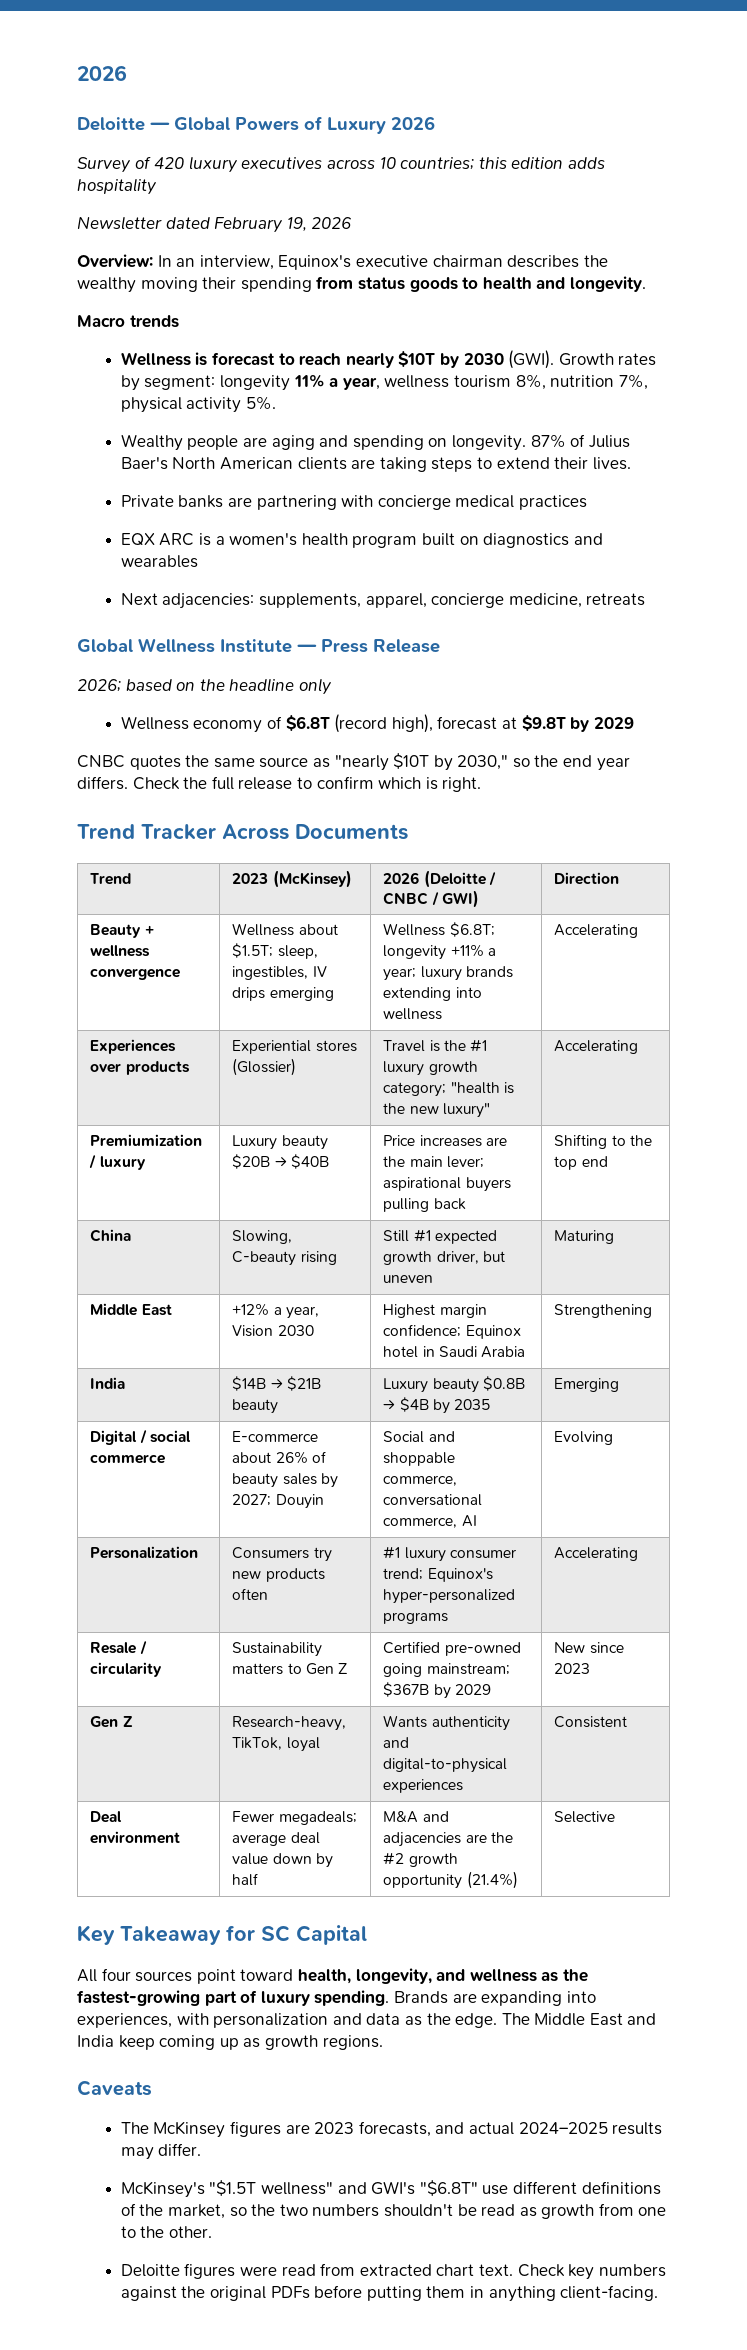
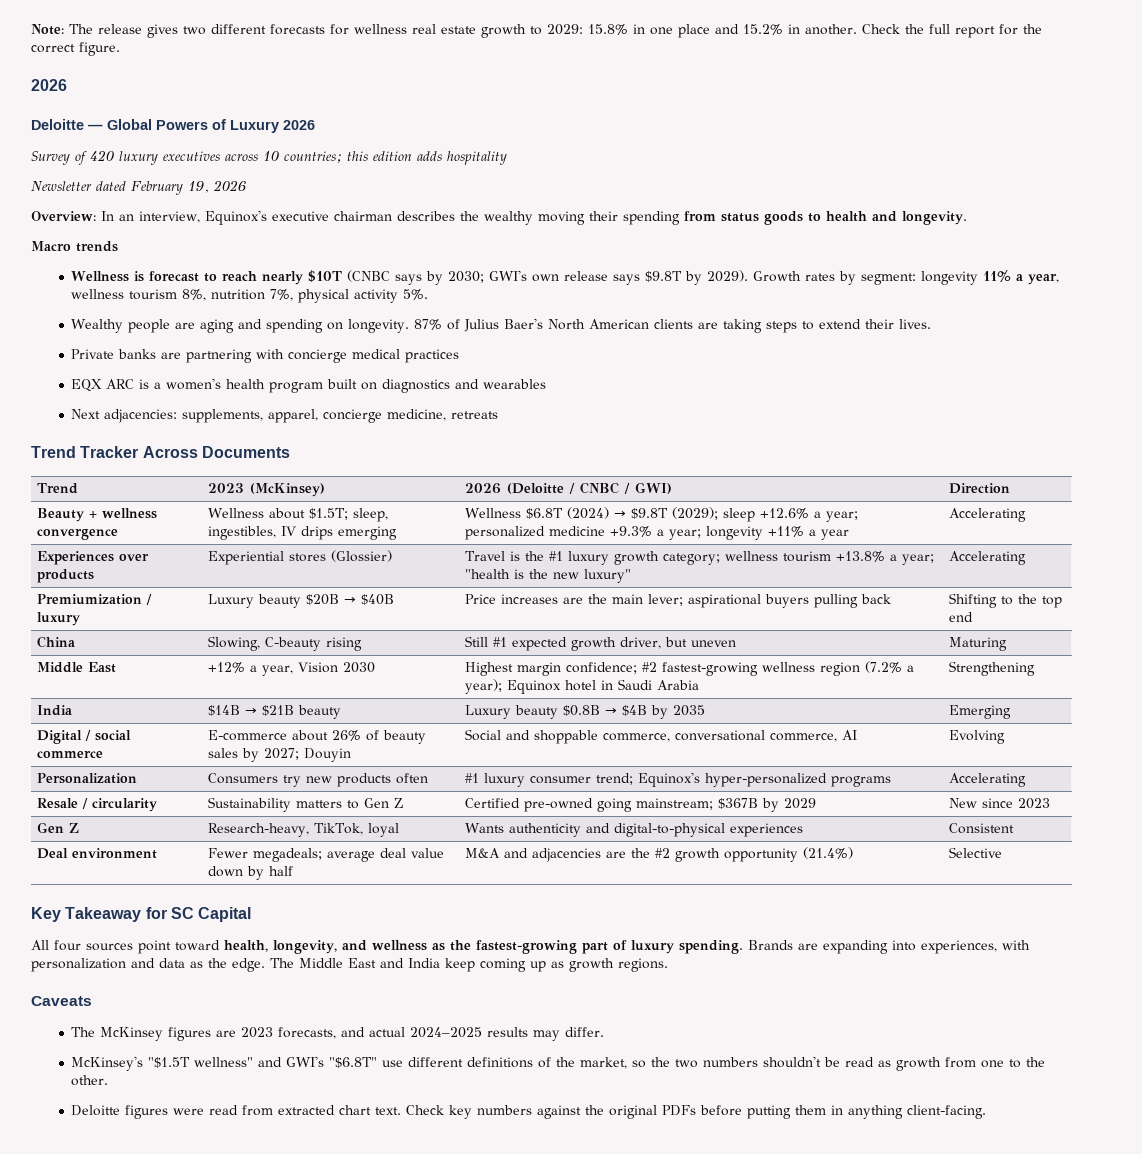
+ Note: The release gives two different forecasts for wellness real estate growth to 2029: 15.8% in one place and 15.2% in another. Check the full report for the correct figure.
- Wellness is forecast to reach nearly $10T by 2030 (GWI).
+ Wellness is forecast to reach nearly $10T (CNBC says by 2030; GWI's own release says $9.8T by 2029).
- Global Wellness Institute — Press Release
- 2026; based on the headline only
- Wellness economy of $6.8T (record high), forecast at $9.8T by 2029
- CNBC quotes the same source as "nearly $10T by 2030," so the end year differs. Check the full release to confirm which is right.
- Beauty + wellness convergence | Wellness about $1.5T; sleep, ingestibles, IV drips emerging | Wellness $6.8T; longevity +11% a year; luxury brands extending into wellness | Accelerating
+ Beauty + wellness convergence | Wellness about $1.5T; sleep, ingestibles, IV drips emerging | Wellness $6.8T (2024) → $9.8T (2029); sleep +12.6% a year; personalized medicine +9.3% a year; longevity +11% a year | Accelerating
- Experiences over products | Experiential stores (Glossier) | Travel is the #1 luxury growth category; "health is the new luxury" | Accelerating
+ Experiences over products | Experiential stores (Glossier) | Travel is the #1 luxury growth category; wellness tourism +13.8% a year; "health is the new luxury" | Accelerating
- Middle East | +12% a year, Vision 2030 | Highest margin confidence; Equinox hotel in Saudi Arabia | Strengthening
+ Middle East | +12% a year, Vision 2030 | Highest margin confidence; #2 fastest-growing wellness region (7.2% a year); Equinox hotel in Saudi Arabia | Strengthening

